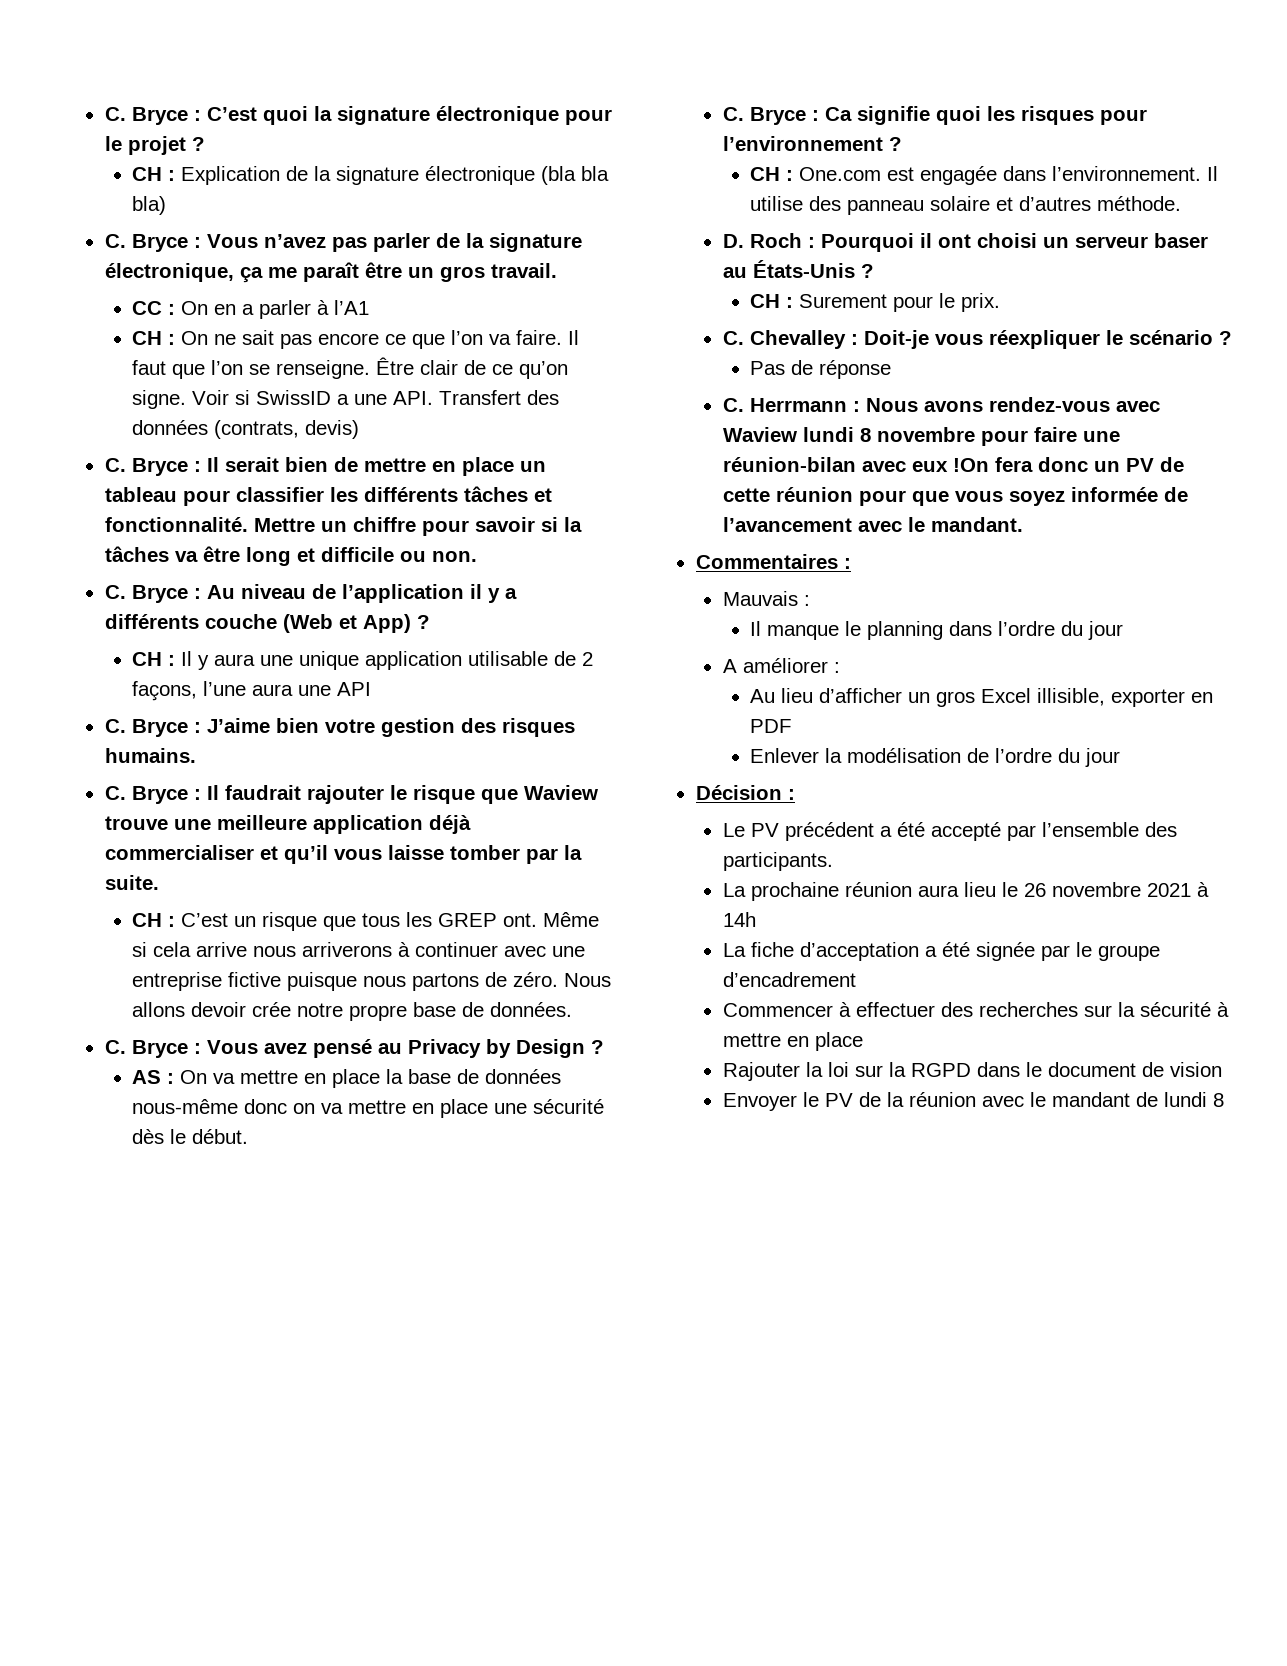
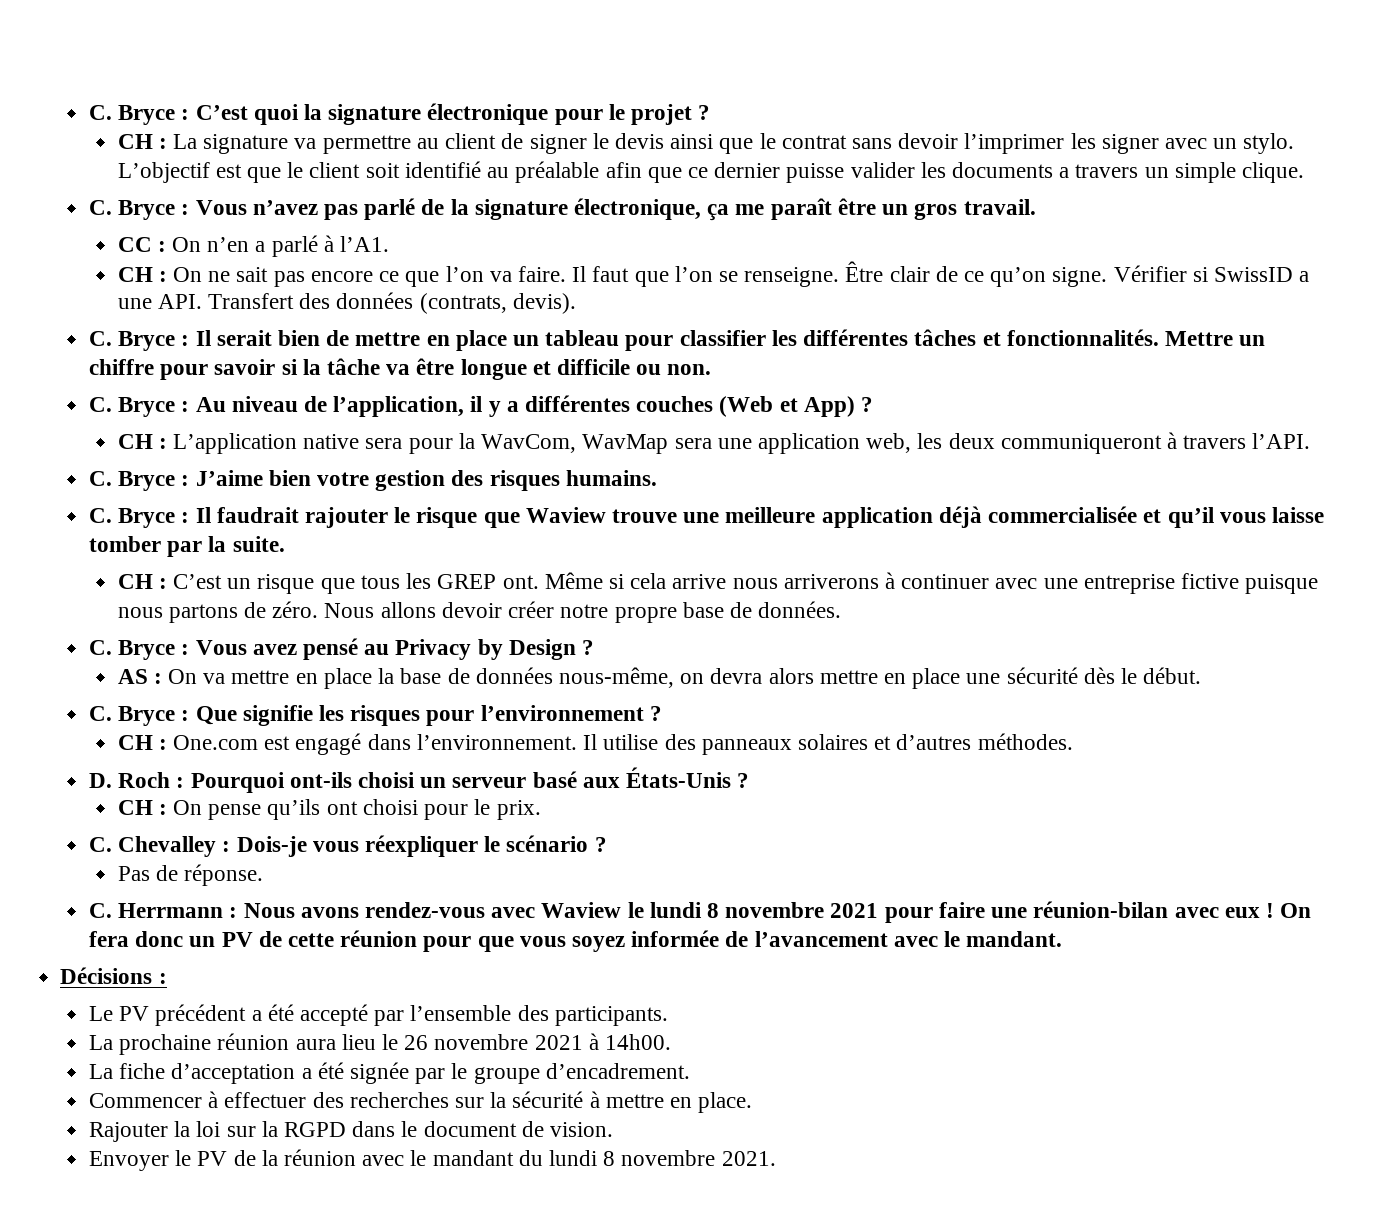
- CH : Explication de la signature électronique (bla bla bla)
+ CH : La signature va permettre au client de signer le devis ainsi que le contrat sans devoir l’imprimer les signer avec un stylo. L’objectif est que le client soit identifié au préalable afin que ce dernier puisse valider les documents a travers un simple clique.
- C. Bryce : Vous n’avez pas parler de la signature électronique, ça me paraît être un gros travail.
+ C. Bryce : Vous n’avez pas parlé de la signature électronique, ça me paraît être un gros travail.
- CC : On en a parler à l’A1
+ CC : On n’en a parlé à l’A1.
- Voir si SwissID a une API. Transfert des données (contrats, devis)
+ Vérifier si SwissID a une API. Transfert des données (contrats, devis).
- C. Bryce : Il serait bien de mettre en place un tableau pour classifier les différents tâches et fonctionnalité.
+ C. Bryce : Il serait bien de mettre en place un tableau pour classifier les différentes tâches et fonctionnalités.
- Mettre un chiffre pour savoir si la tâches va être long et difficile ou non.
+ Mettre un chiffre pour savoir si la tâche va être longue et difficile ou non.
- C. Bryce : Au niveau de l’application il y a différents couche (Web et App) ?
+ C. Bryce : Au niveau de l’application, il y a différentes couches (Web et App) ?
- CH : Il y aura une unique application utilisable de 2 façons, l’une aura une API
+ CH : L’application native sera pour la WavCom, WavMap sera une application web, les deux communiqueront à travers l’API.
- C. Bryce : Il faudrait rajouter le risque que Waview trouve une meilleure application déjà commercialiser et qu’il vous laisse tomber par la suite.
+ C. Bryce : Il faudrait rajouter le risque que Waview trouve une meilleure application déjà commercialisée et qu’il vous laisse tomber par la suite.
- Nous allons devoir crée notre propre base de données.
+ Nous allons devoir créer notre propre base de données.
- AS : On va mettre en place la base de données nous-même donc on va mettre en place une sécurité dès le début.
+ AS : On va mettre en place la base de données nous-même, on devra alors mettre en place une sécurité dès le début.
- C. Bryce : Ca signifie quoi les risques pour l’environnement ?
+ C. Bryce : Que signifie les risques pour l’environnement ?
- CH : One.com est engagée dans l’environnement.
+ CH : One.com est engagé dans l’environnement.
- Il utilise des panneau solaire et d’autres méthode.
+ Il utilise des panneaux solaires et d’autres méthodes.
- D. Roch : Pourquoi il ont choisi un serveur baser au États-Unis ?
+ D. Roch : Pourquoi ont-ils choisi un serveur basé aux États-Unis ?
- CH : Surement pour le prix.
+ CH : On pense qu’ils ont choisi pour le prix.
- C. Chevalley : Doit-je vous réexpliquer le scénario ?
+ C. Chevalley : Dois-je vous réexpliquer le scénario ?
- Pas de réponse
+ Pas de réponse.
- C. Herrmann : Nous avons rendez-vous avec Waview lundi 8 novembre pour faire une réunion-bilan avec eux !On fera donc un PV de cette réunion pour que vous soyez informée de l’avancement avec le mandant.
+ C. Herrmann : Nous avons rendez-vous avec Waview le lundi 8 novembre 2021 pour faire une réunion-bilan avec eux ! On fera donc un PV de cette réunion pour que vous soyez informée de l’avancement avec le mandant.
- Commentaires :
- Mauvais :
- Il manque le planning dans l’ordre du jour
- A améliorer :
- Au lieu d’afficher un gros Excel illisible, exporter en PDF
- Enlever la modélisation de l’ordre du jour
- Décision :
+ Décisions :
- La prochaine réunion aura lieu le 26 novembre 2021 à 14h
+ La prochaine réunion aura lieu le 26 novembre 2021 à 14h00.
- La fiche d’acceptation a été signée par le groupe d’encadrement
+ La fiche d’acceptation a été signée par le groupe d’encadrement.
- Commencer à effectuer des recherches sur la sécurité à mettre en place
+ Commencer à effectuer des recherches sur la sécurité à mettre en place.
- Rajouter la loi sur la RGPD dans le document de vision
+ Rajouter la loi sur la RGPD dans le document de vision.
- Envoyer le PV de la réunion avec le mandant de lundi 8
+ Envoyer le PV de la réunion avec le mandant du lundi 8 novembre 2021.

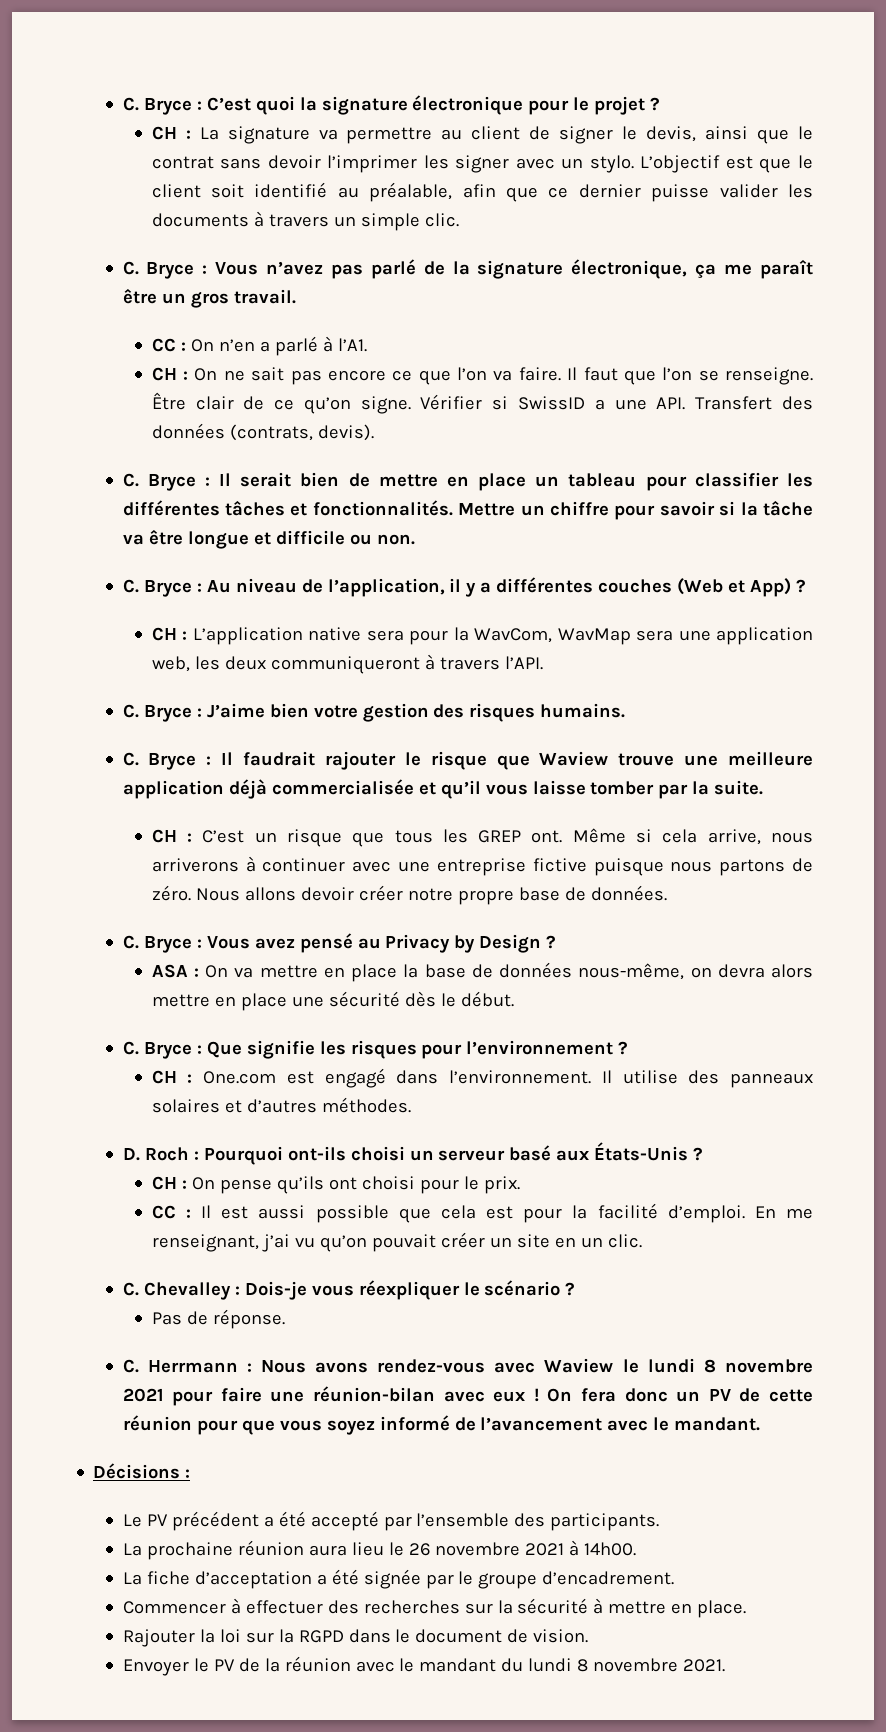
- CH : La signature va permettre au client de signer le devis ainsi que le contrat sans devoir l’imprimer les signer avec un stylo.
+ CH : La signature va permettre au client de signer le devis, ainsi que le contrat sans devoir l’imprimer les signer avec un stylo.
- L’objectif est que le client soit identifié au préalable afin que ce dernier puisse valider les documents a travers un simple clique.
+ L’objectif est que le client soit identifié au préalable, afin que ce dernier puisse valider les documents à travers un simple clic.
- Même si cela arrive nous arriverons à continuer avec une entreprise fictive puisque nous partons de zéro.
+ Même si cela arrive, nous arriverons à continuer avec une entreprise fictive puisque nous partons de zéro.
- AS : On va mettre en place la base de données nous-même, on devra alors mettre en place une sécurité dès le début.
+ ASA : On va mettre en place la base de données nous-même, on devra alors mettre en place une sécurité dès le début.
+ CC : Il est aussi possible que cela est pour la facilité d’emploi. En me renseignant, j’ai vu qu’on pouvait créer un site en un clic.
- On fera donc un PV de cette réunion pour que vous soyez informée de l’avancement avec le mandant.
+ On fera donc un PV de cette réunion pour que vous soyez informé de l’avancement avec le mandant.

